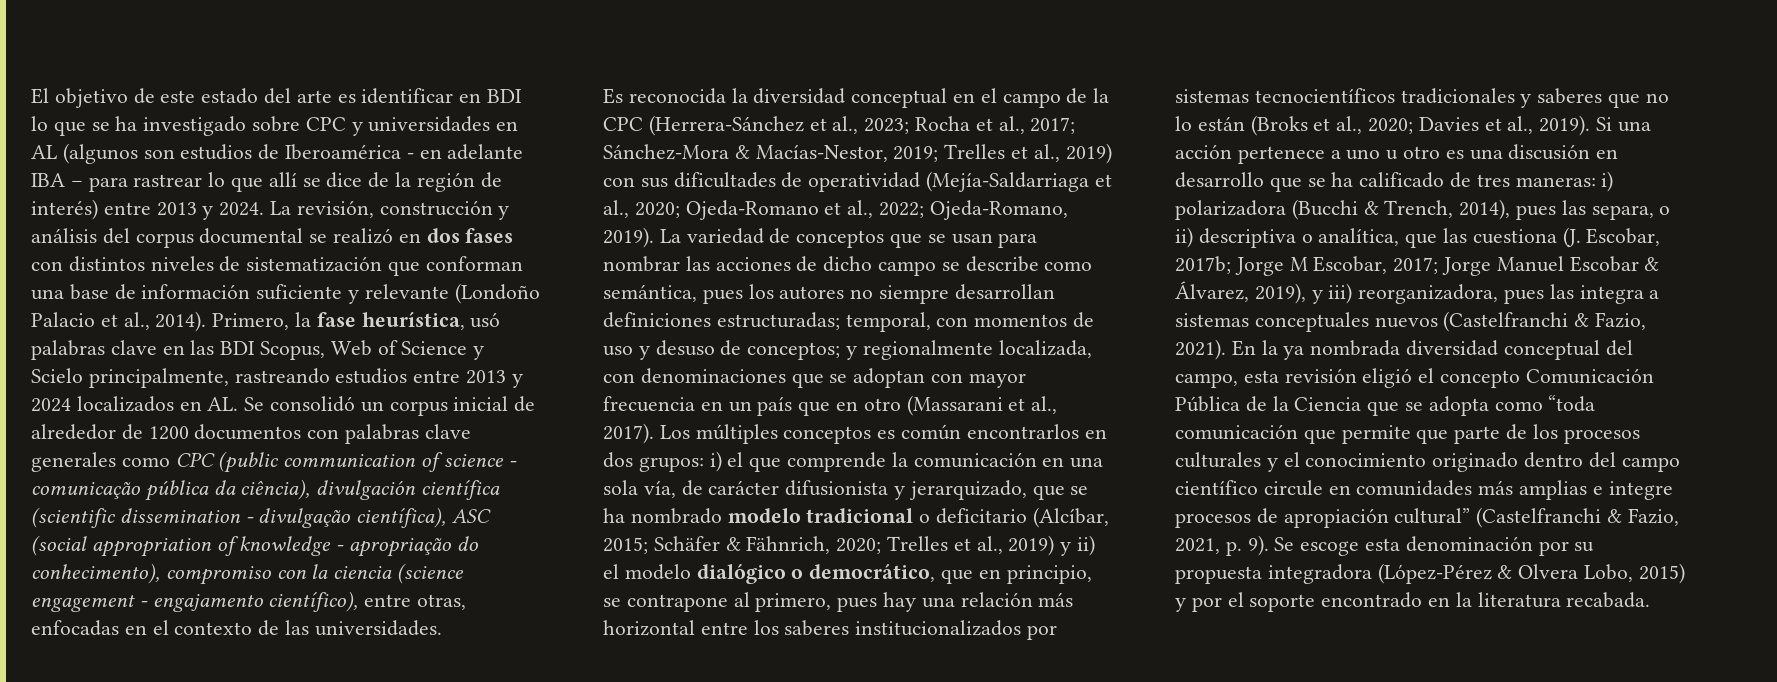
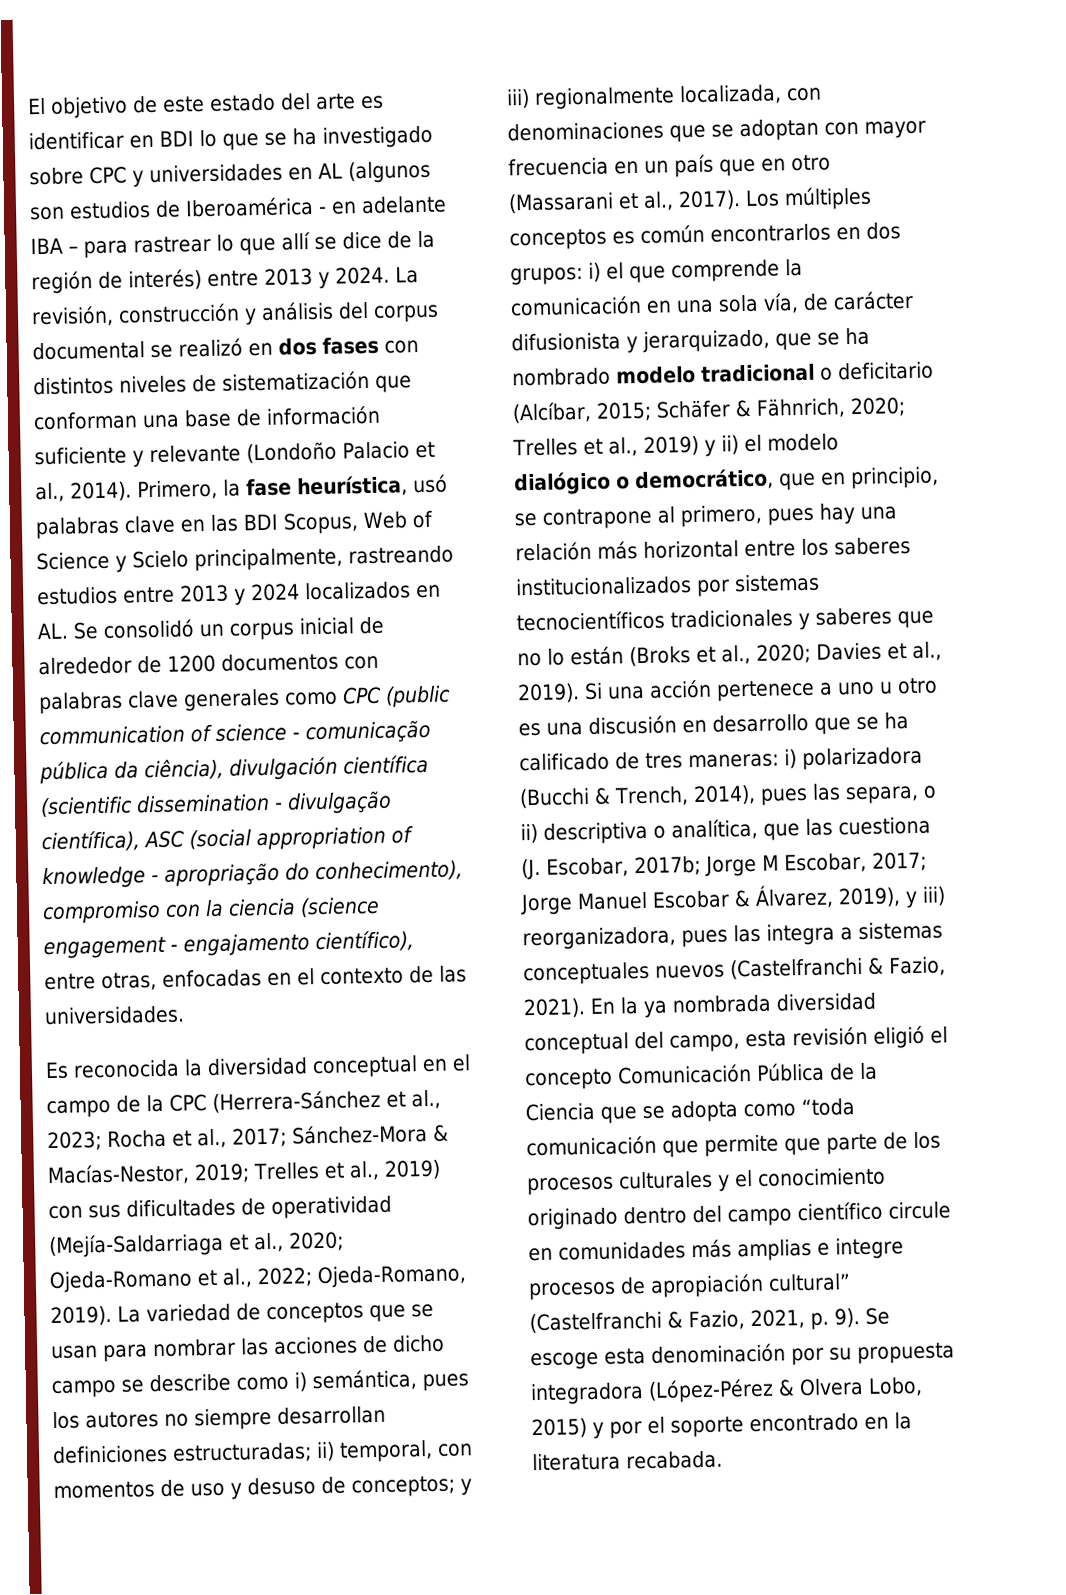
- La variedad de conceptos que se usan para nombrar las acciones de dicho campo se describe como semántica, pues los autores no siempre desarrollan definiciones estructuradas; temporal, con momentos de uso y desuso de conceptos; y regionalmente localizada, con denominaciones que se adoptan con mayor frecuencia en un país que en otro (Massarani et al., 2017).
+ La variedad de conceptos que se usan para nombrar las acciones de dicho campo se describe como i) semántica, pues los autores no siempre desarrollan definiciones estructuradas; ii) temporal, con momentos de uso y desuso de conceptos; y iii) regionalmente localizada, con denominaciones que se adoptan con mayor frecuencia en un país que en otro (Massarani et al., 2017).

